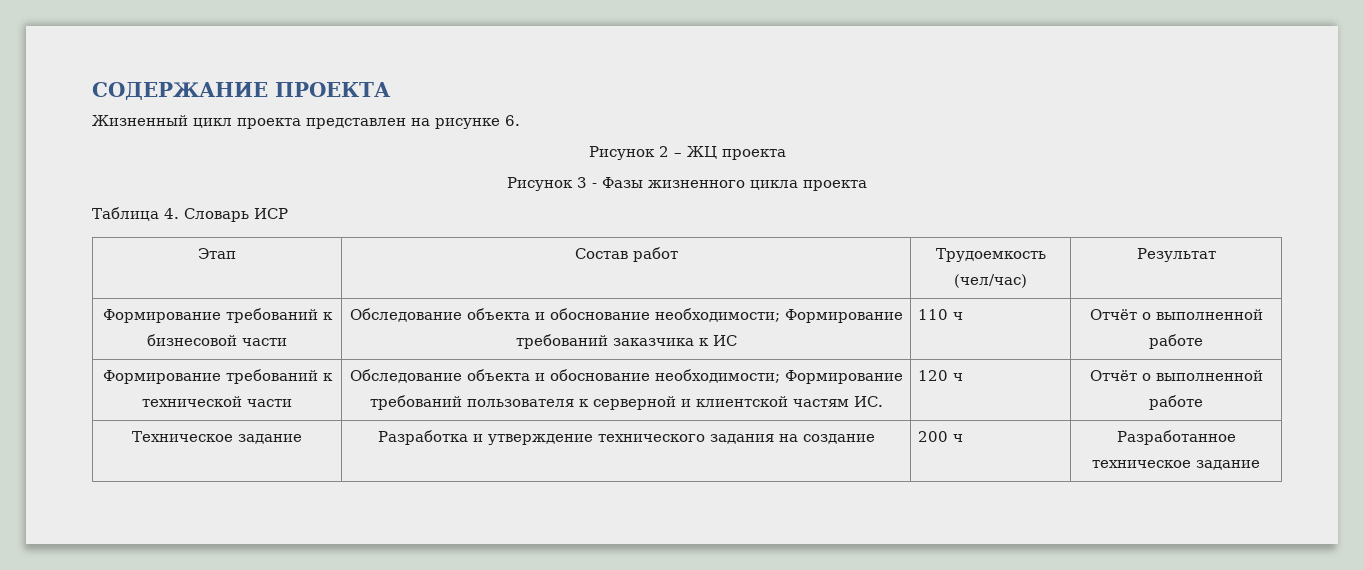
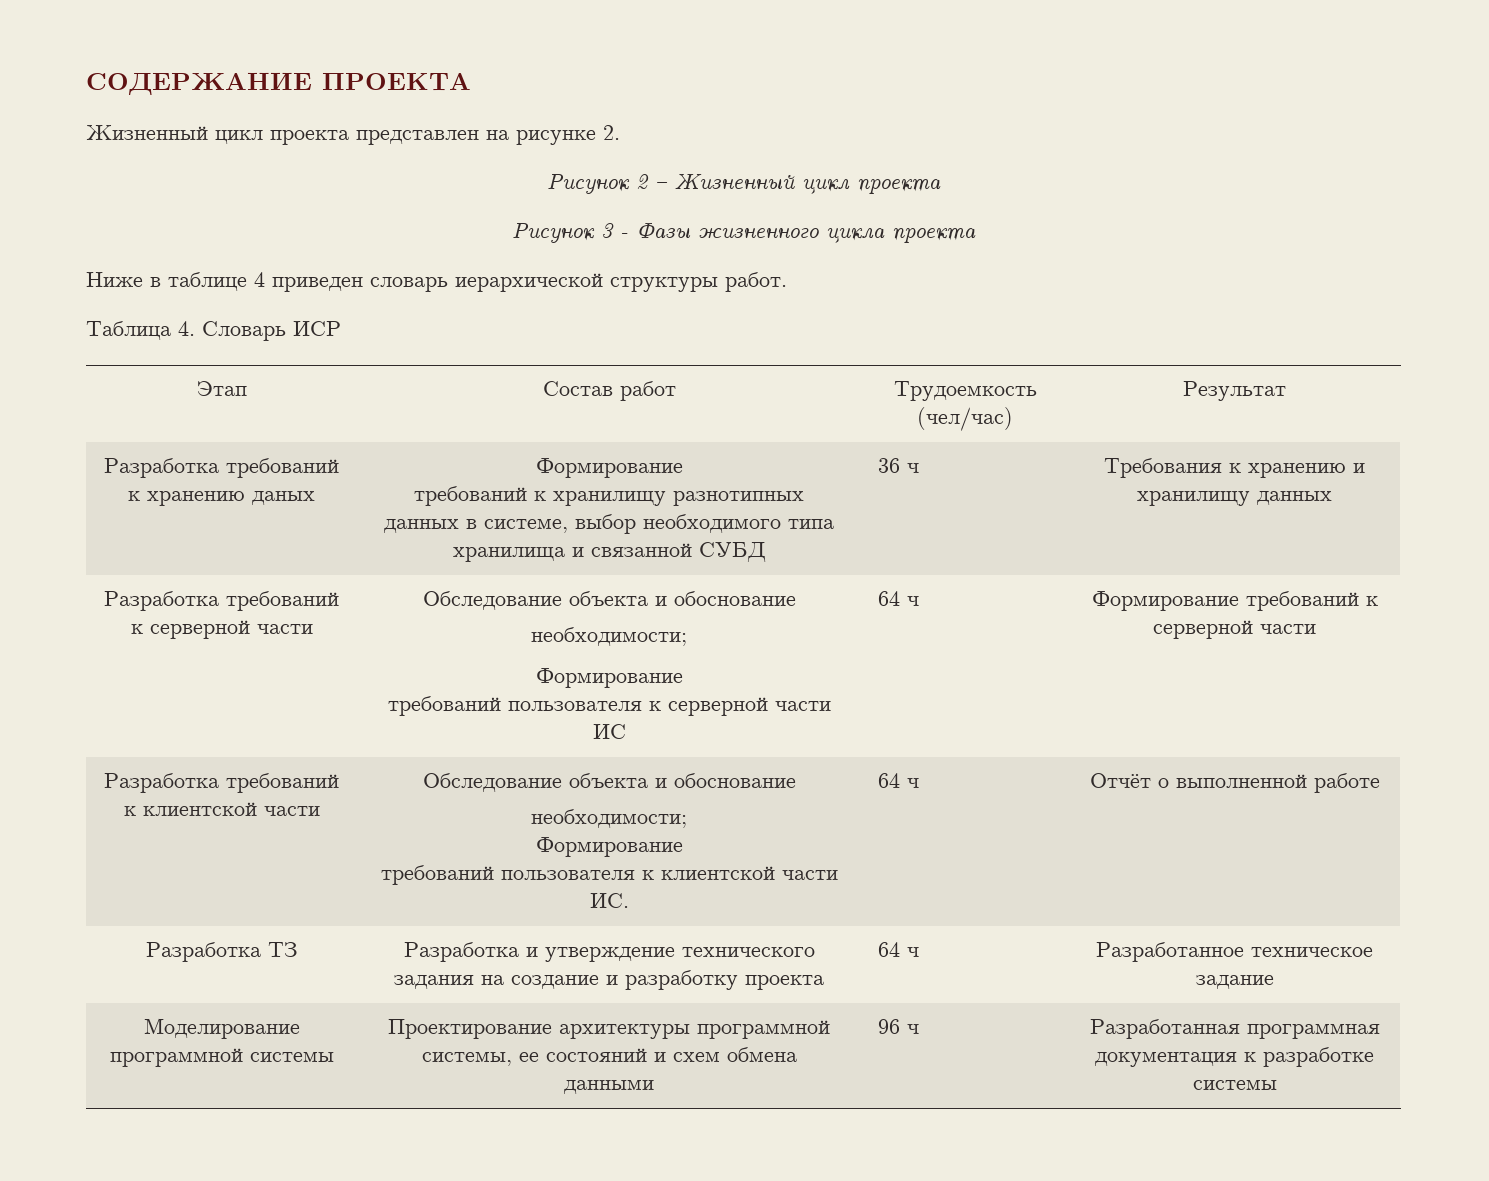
- Жизненный цикл проекта представлен на рисунке 6.
+ Жизненный цикл проекта представлен на рисунке 2.
- Рисунок 2 – ЖЦ проекта
+ Рисунок 2 – Жизненный цикл проекта
+ Ниже в таблице 4 приведен словарь иерархической структуры работ.
- Формирование требований к бизнесовой части | Обследование объекта и обоснование необходимости; Формирование требований заказчика к ИС | 110 ч | Отчёт о выполненной работе
- Формирование требований к технической части | Обследование объекта и обоснование необходимости; Формирование требований пользователя к серверной и клиентской частям ИС. | 120 ч | Отчёт о выполненной работе
- Техническое задание | Разработка и утверждение технического задания на создание | 200 ч | Разработанное техническое задание
+ Разработка требований к хранению даных | Формирование
+ требований к хранилищу разнотипных данных в системе, выбор необходимого типа хранилища и связанной СУБД | 36 ч | Требования к хранению и хранилищу данных
+ Разработка требований к серверной части | Обследование объекта и обоснование
+ необходимости;
+ Формирование
+ требований пользователя к серверной части ИС | 64 ч | Формирование требований к серверной части
+ Разработка требований к клиентской части | Обследование объекта и обоснование
+ необходимости;
+ Формирование
+ требований пользователя к клиентской части ИС. | 64 ч | Отчёт о выполненной работе
+ Разработка ТЗ | Разработка и утверждение технического задания на создание и разработку проекта | 64 ч | Разработанное техническое задание
+ Моделирование программной системы | Проектирование архитектуры программной системы, ее состояний и схем обмена данными | 96 ч | Разработанная программная документация к разработке системы

